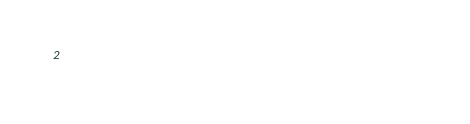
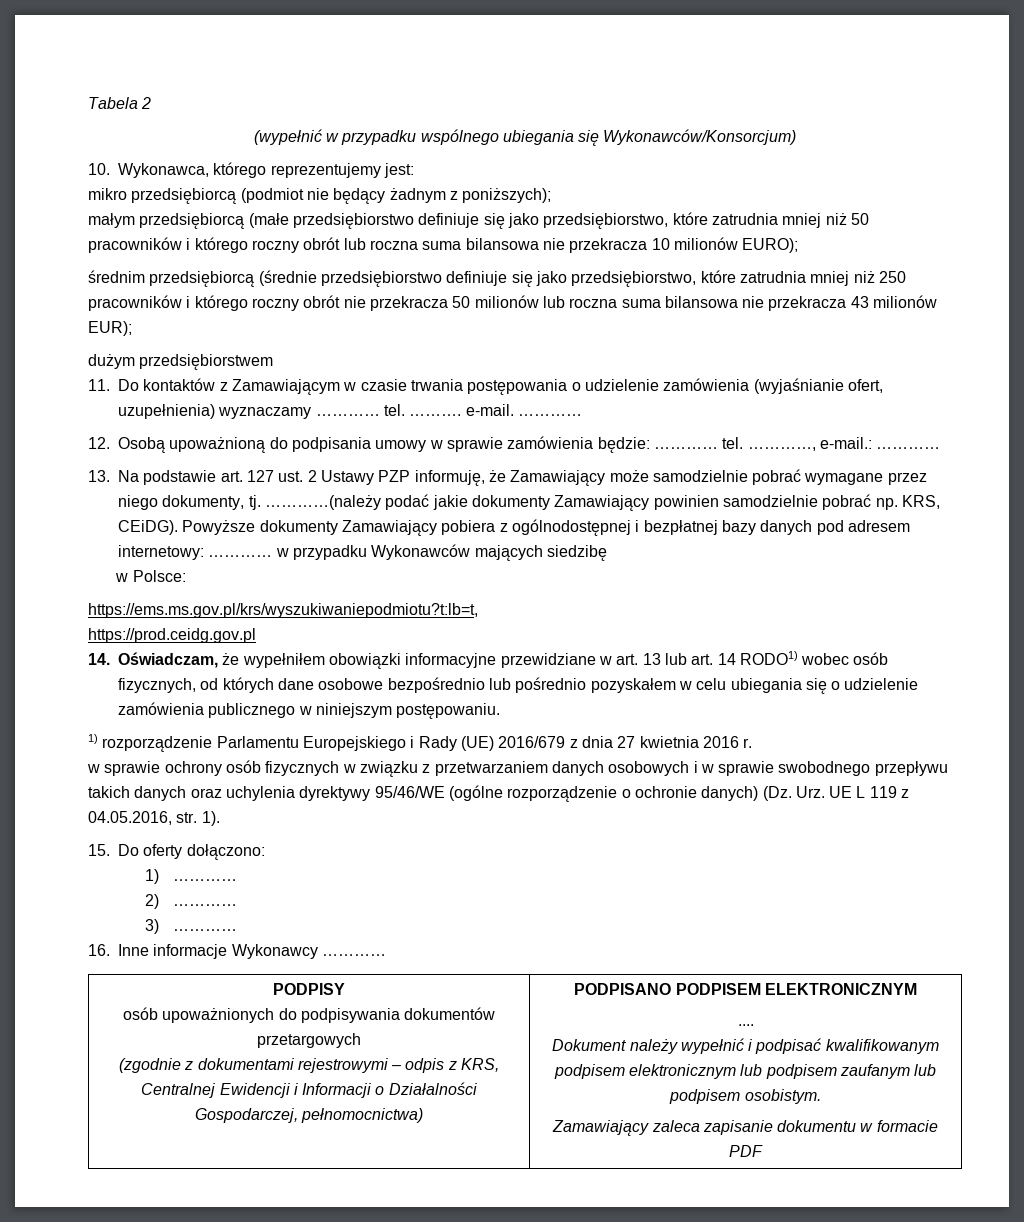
- 2
+ Tabela 2
+ (wypełnić w przypadku wspólnego ubiegania się Wykonawców/Konsorcjum)
+ 10. Wykonawca, którego reprezentujemy jest:
+ mikro przedsiębiorcą (podmiot nie będący żadnym z poniższych);
+ małym przedsiębiorcą (małe przedsiębiorstwo definiuje się jako przedsiębiorstwo, które zatrudnia mniej niż 50 pracowników i którego roczny obrót lub roczna suma bilansowa nie przekracza 10 milionów EURO);
+ średnim przedsiębiorcą (średnie przedsiębiorstwo definiuje się jako przedsiębiorstwo, które zatrudnia mniej niż 250 pracowników i którego roczny obrót nie przekracza 50 milionów lub roczna suma bilansowa nie przekracza 43 milionów EUR);
+ dużym przedsiębiorstwem
+ 11. Do kontaktów z Zamawiającym w czasie trwania postępowania o udzielenie zamówienia (wyjaśnianie ofert, uzupełnienia) wyznaczamy ………… tel. ………. e-mail. …………
+ 12. Osobą upoważnioną do podpisania umowy w sprawie zamówienia będzie: ………… tel. …………, e-mail.: …………
+ 13. Na podstawie art. 127 ust. 2 Ustawy PZP informuję, że Zamawiający może samodzielnie pobrać wymagane przez niego dokumenty, tj. …………(należy podać jakie dokumenty Zamawiający powinien samodzielnie pobrać np. KRS, CEiDG). Powyższe dokumenty Zamawiający pobiera z ogólnodostępnej i bezpłatnej bazy danych pod adresem internetowy: ………… w przypadku Wykonawców mających siedzibę
+ w Polsce:
+ https://ems.ms.gov.pl/krs/wyszukiwaniepodmiotu?t:lb=t,
+ https://prod.ceidg.gov.pl
+ 14. Oświadczam, że wypełniłem obowiązki informacyjne przewidziane w art. 13 lub art. 14 RODO1) wobec osób fizycznych, od których dane osobowe bezpośrednio lub pośrednio pozyskałem w celu ubiegania się o udzielenie zamówienia publicznego w niniejszym postępowaniu.
+ 1) rozporządzenie Parlamentu Europejskiego i Rady (UE) 2016/679 z dnia 27 kwietnia 2016 r.
+ w sprawie ochrony osób fizycznych w związku z przetwarzaniem danych osobowych i w sprawie swobodnego przepływu takich danych oraz uchylenia dyrektywy 95/46/WE (ogólne rozporządzenie o ochronie danych) (Dz. Urz. UE L 119 z 04.05.2016, str. 1).
+ 15. Do oferty dołączono:
+ 1) …………
+ 2) …………
+ 3) …………
+ 16. Inne informacje Wykonawcy …………
+ PODPISY
+ osób upoważnionych do podpisywania dokumentów przetargowych
+ (zgodnie z dokumentami rejestrowymi – odpis z KRS, Centralnej Ewidencji i Informacji o Działalności Gospodarczej, pełnomocnictwa) | PODPISANO PODPISEM ELEKTRONICZNYM
+ ....
+ Dokument należy wypełnić i podpisać kwalifikowanym podpisem elektronicznym lub podpisem zaufanym lub podpisem osobistym.
+ Zamawiający zaleca zapisanie dokumentu w formacie PDF

